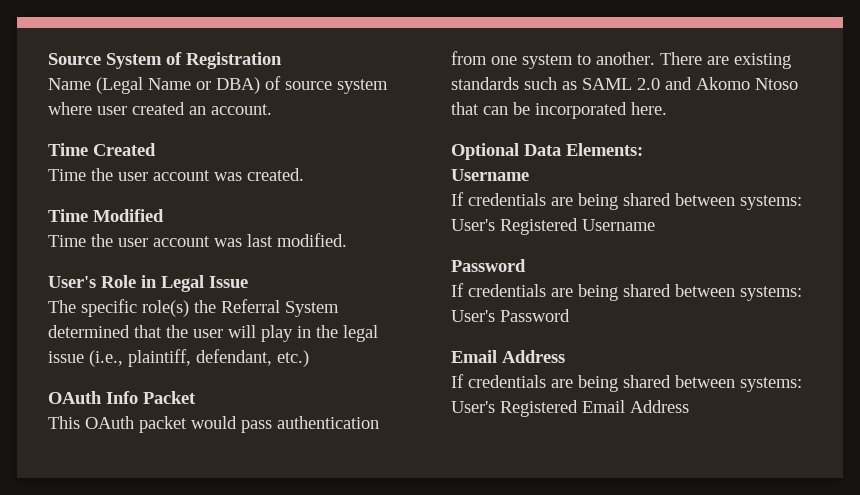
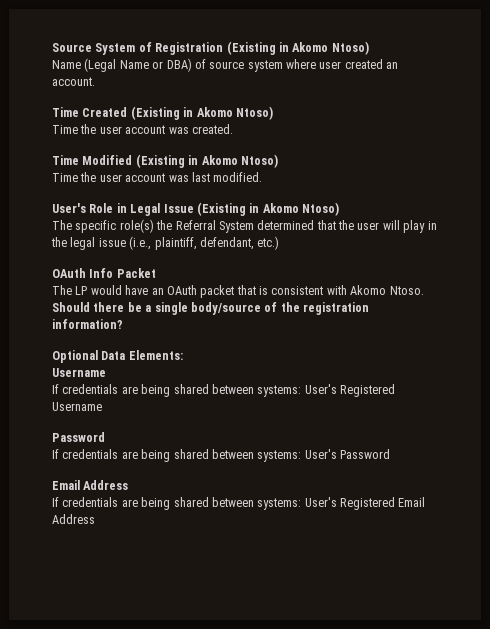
- Source System of Registration
+ Source System of Registration (Existing in Akomo Ntoso)
- Time Created
+ Time Created (Existing in Akomo Ntoso)
- Time Modified
+ Time Modified (Existing in Akomo Ntoso)
- User's Role in Legal Issue
+ User's Role in Legal Issue (Existing in Akomo Ntoso)
- This OAuth packet would pass authentication from one system to another. There are existing standards such as SAML 2.0 and Akomo Ntoso that can be incorporated here.
+ The LP would have an OAuth packet that is consistent with Akomo Ntoso. Should there be a single body/source of the registration information?

